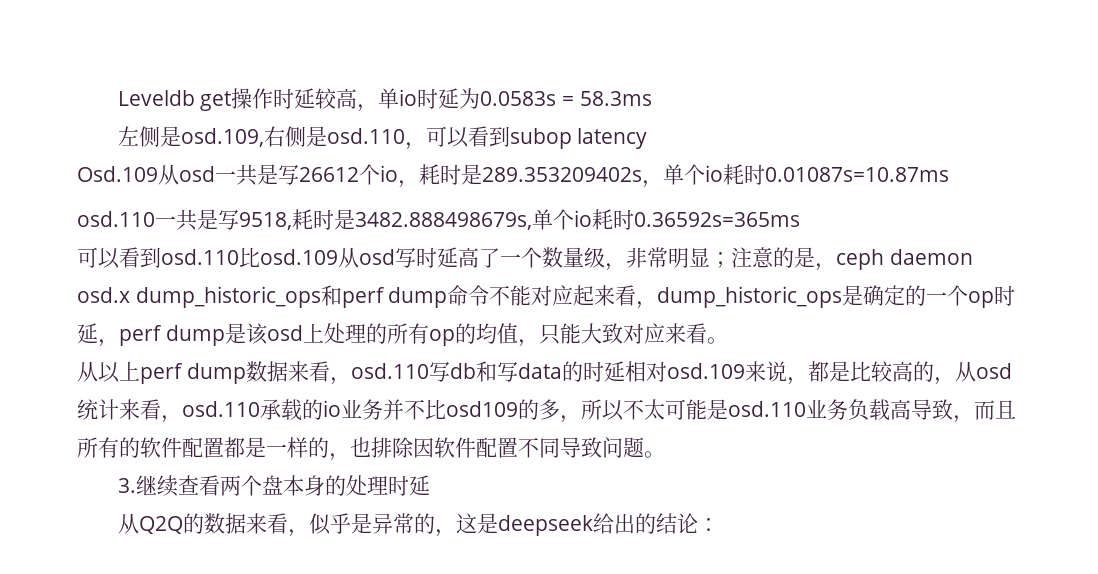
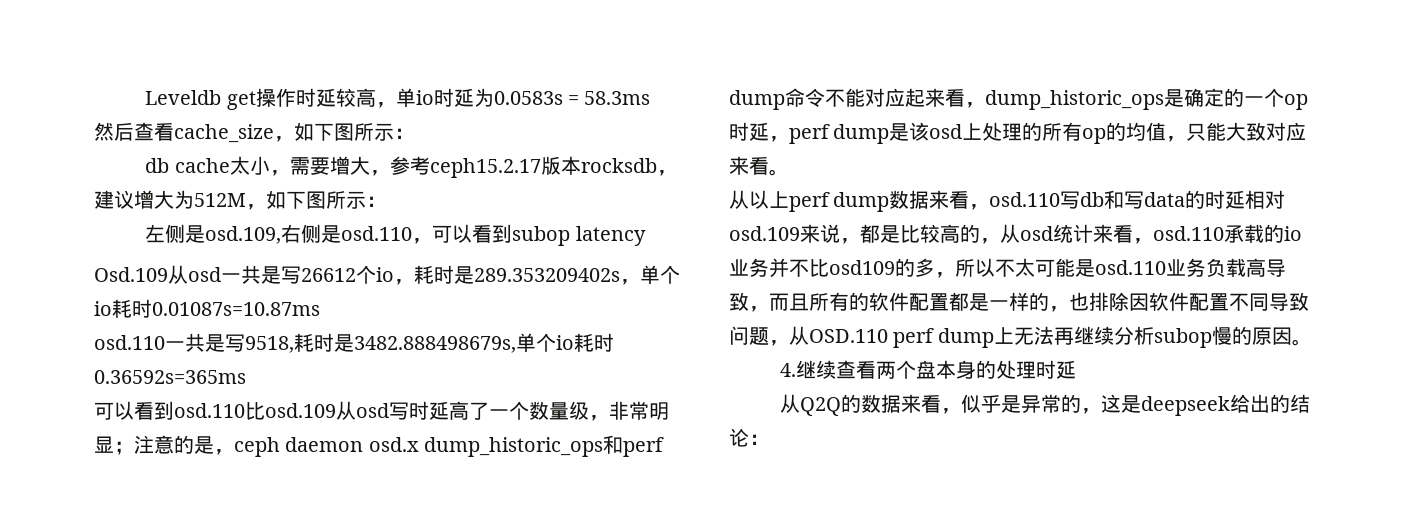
+ 然后查看cache_size，如下图所示：
+ db cache太小，需要增大，参考ceph15.2.17版本rocksdb，建议增大为512M，如下图所示：
- 从以上perf dump数据来看，osd.110写db和写data的时延相对osd.109来说，都是比较高的，从osd统计来看，osd.110承载的io业务并不比osd109的多，所以不太可能是osd.110业务负载高导致，而且所有的软件配置都是一样的，也排除因软件配置不同导致问题。
- 3.继续查看两个盘本身的处理时延
+ 从以上perf dump数据来看，osd.110写db和写data的时延相对osd.109来说，都是比较高的，从osd统计来看，osd.110承载的io业务并不比osd109的多，所以不太可能是osd.110业务负载高导致，而且所有的软件配置都是一样的，也排除因软件配置不同导致问题，从OSD.110 perf dump上无法再继续分析subop慢的原因。
+ 4.继续查看两个盘本身的处理时延

